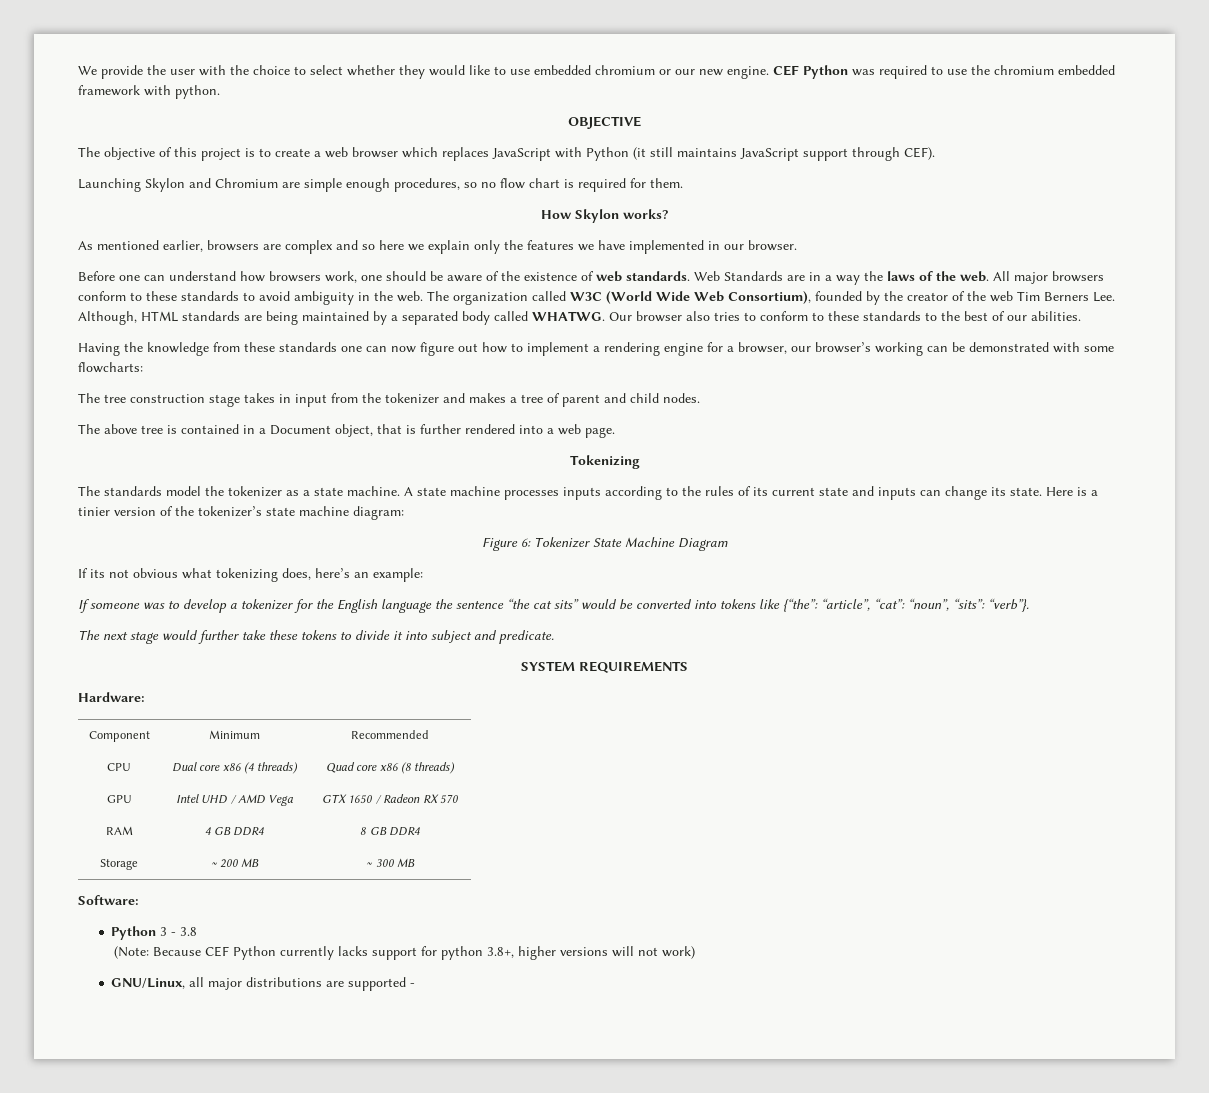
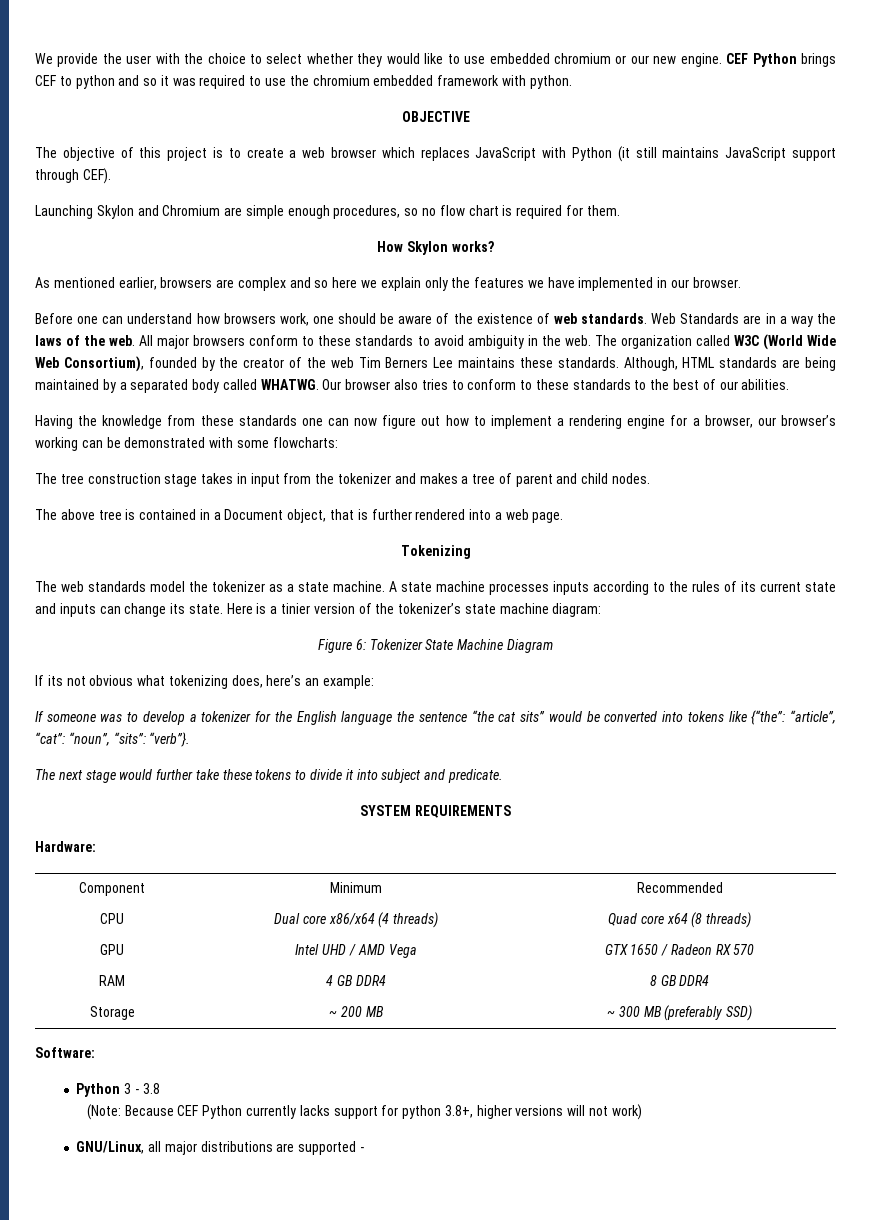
- CEF Python was required to use the chromium embedded framework with python.
+ CEF Python brings CEF to python and so it was required to use the chromium embedded framework with python.
- The organization called W3C (World Wide Web Consortium), founded by the creator of the web Tim Berners Lee. Although, HTML standards are being maintained by a separated body called WHATWG.
+ The organization called W3C (World Wide Web Consortium), founded by the creator of the web Tim Berners Lee maintains these standards. Although, HTML standards are being maintained by a separated body called WHATWG.
- The standards model the tokenizer as a state machine.
+ The web standards model the tokenizer as a state machine.
- CPU | Dual core x86 (4 threads) | Quad core x86 (8 threads)
+ CPU | Dual core x86/x64 (4 threads) | Quad core x64 (8 threads)
- Storage | ~ 200 MB | ~ 300 MB
+ Storage | ~ 200 MB | ~ 300 MB (preferably SSD)

